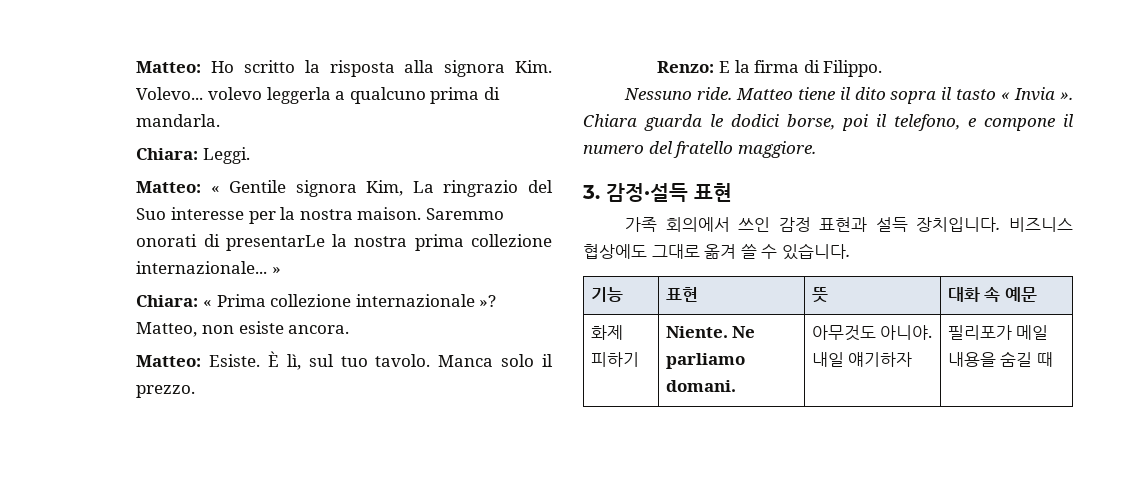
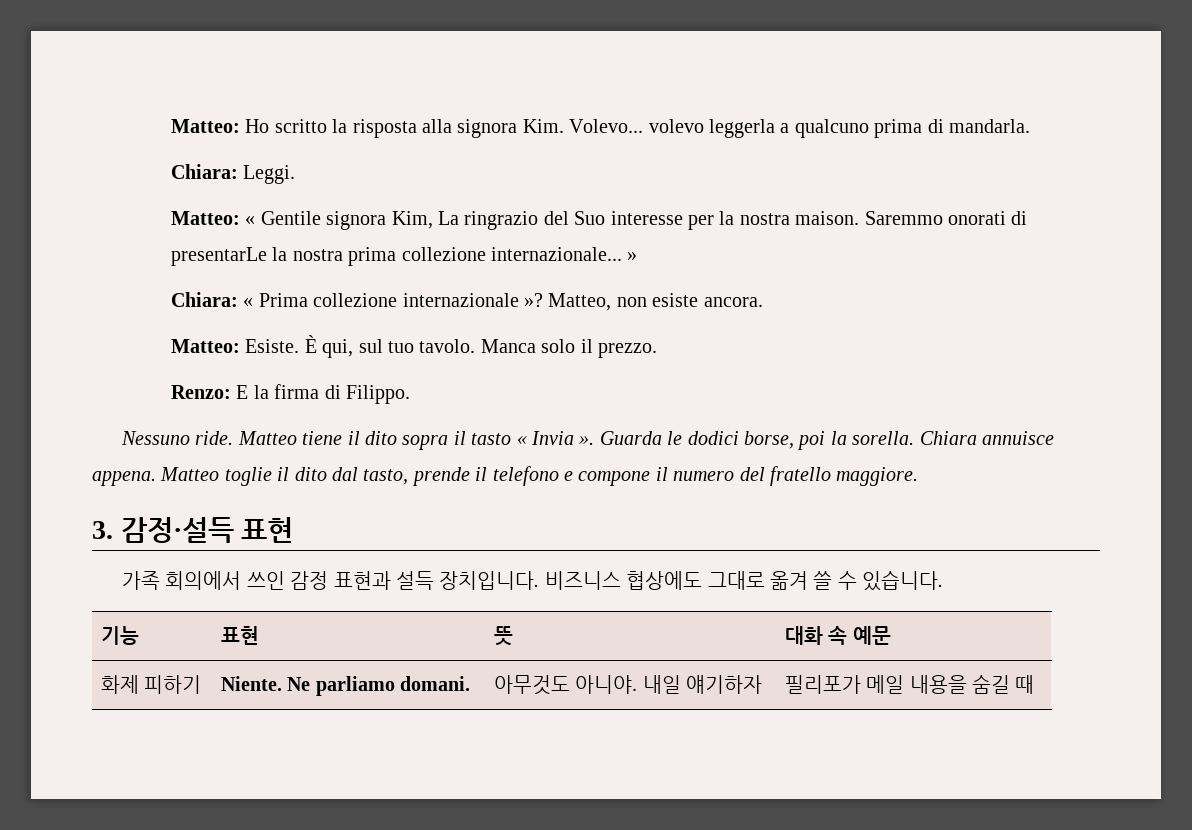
- È lì, sul tuo tavolo.
+ È qui, sul tuo tavolo.
- Chiara guarda le dodici borse, poi il telefono, e compone il numero del fratello maggiore.
+ Guarda le dodici borse, poi la sorella. Chiara annuisce appena. Matteo toglie il dito dal tasto, prende il telefono e compone il numero del fratello maggiore.

